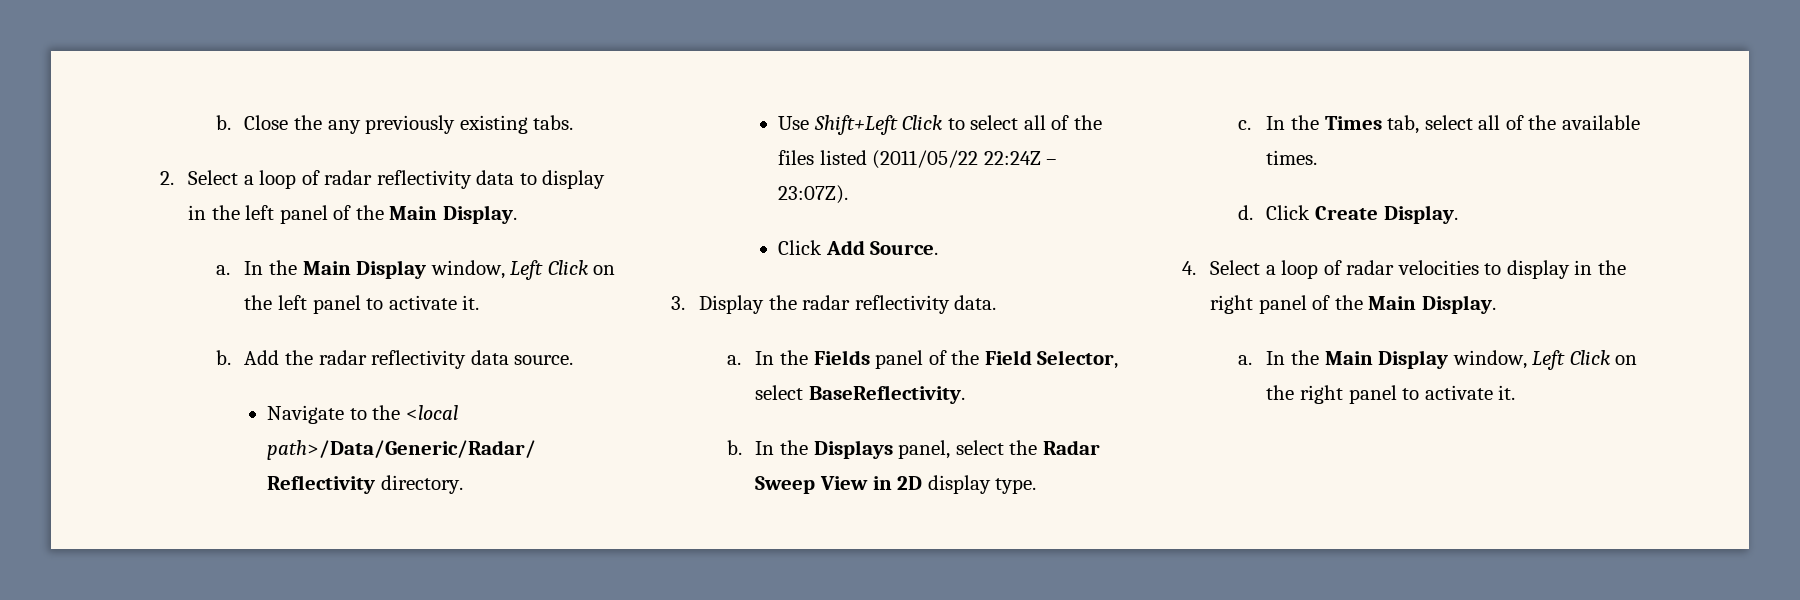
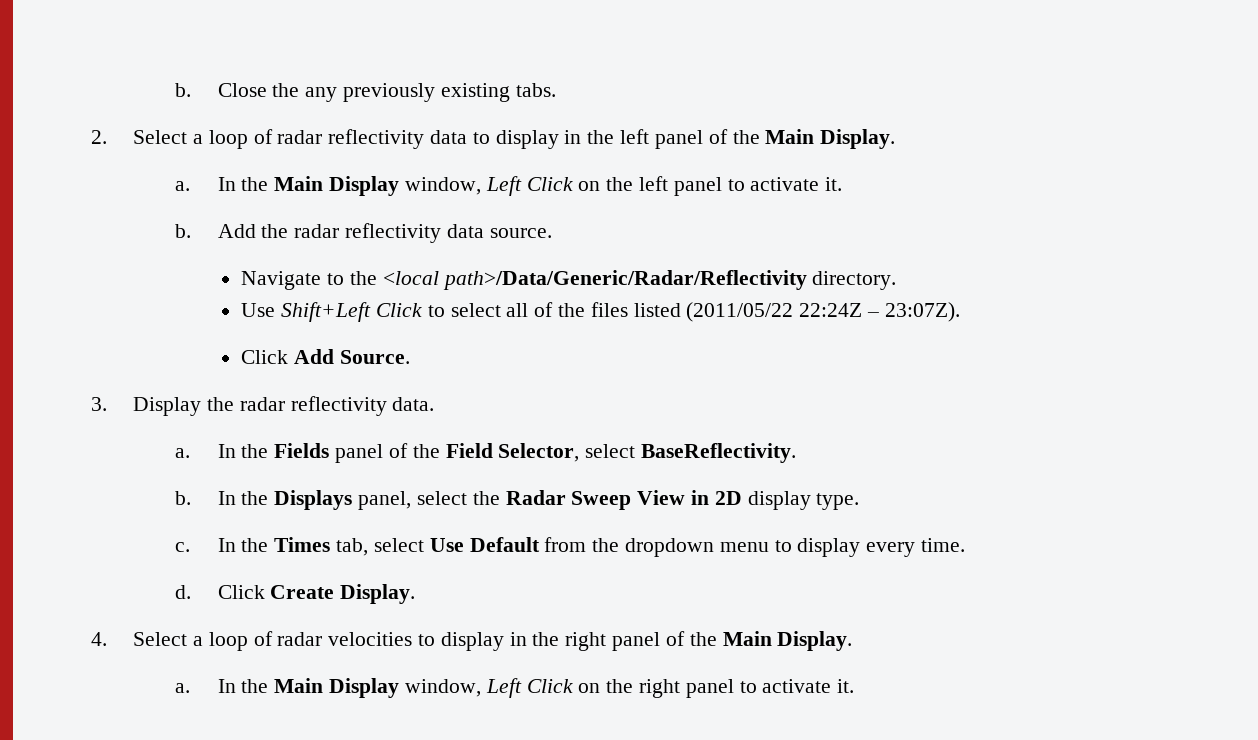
- In the Times tab, select all of the available times.
+ In the Times tab, select Use Default from the dropdown menu to display every time.

